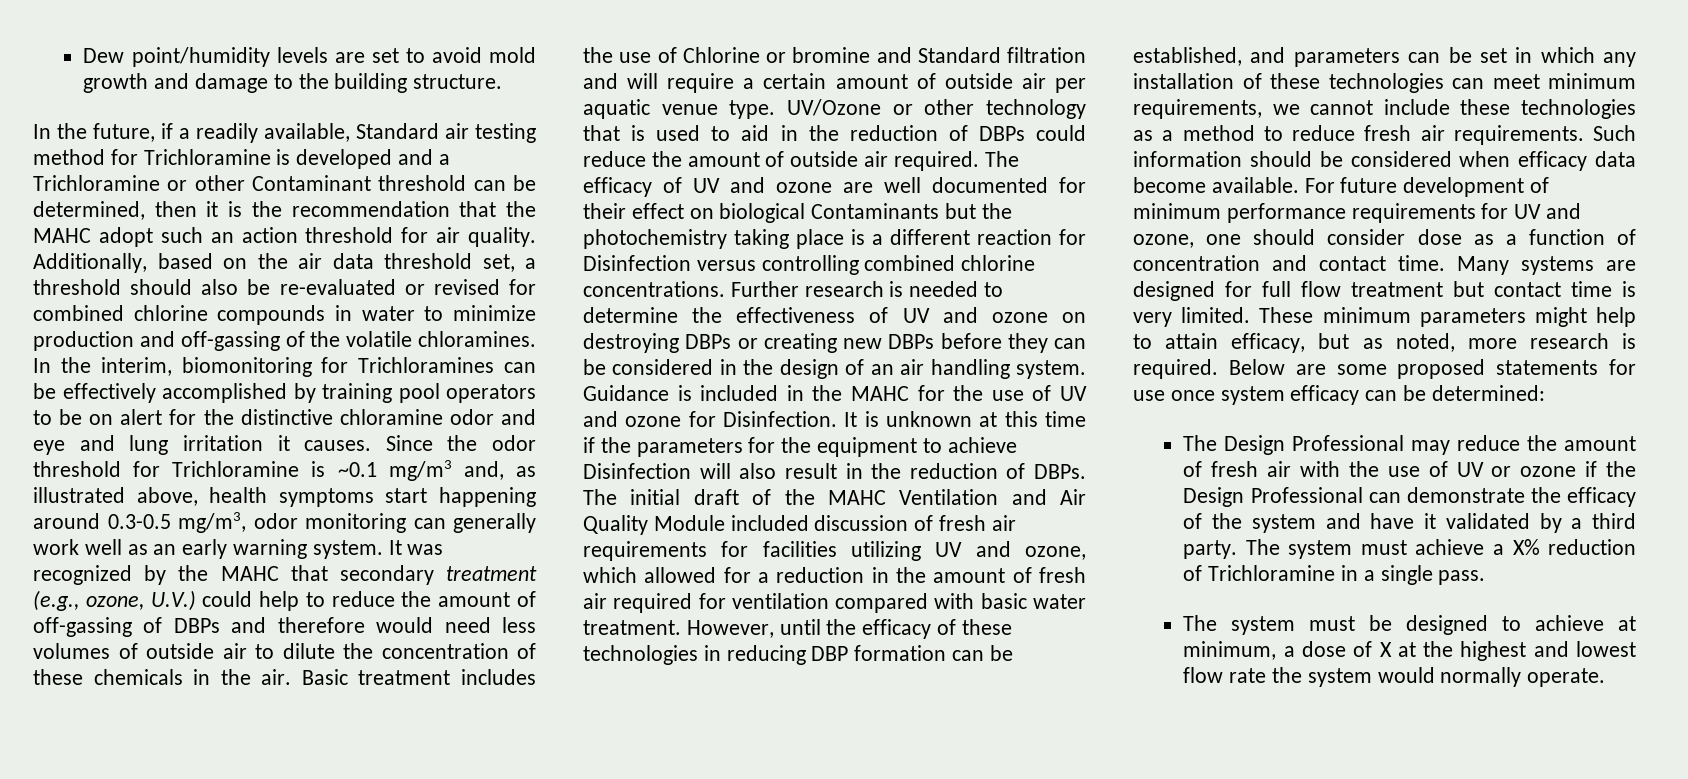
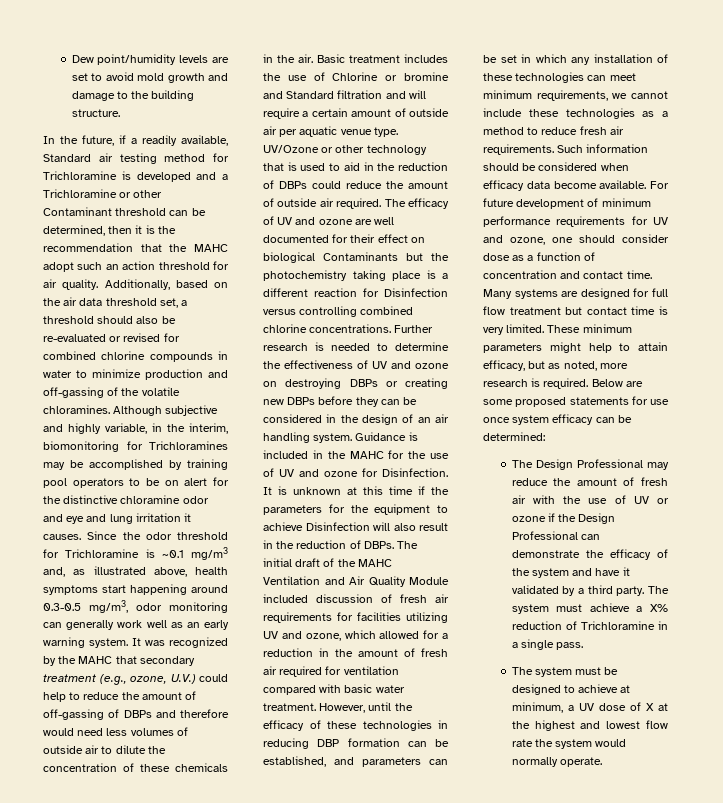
- In the interim, biomonitoring for Trichloramines can be effectively accomplished by training pool operators to be on alert for the distinctive chloramine odor and eye and lung irritation it causes.
+ Although subjective and highly variable, in the interim, biomonitoring for Trichloramines may be accomplished by training pool operators to be on alert for the distinctive chloramine odor and eye and lung irritation it causes.
- The system must be designed to achieve at minimum, a dose of X at the highest and lowest flow rate the system would normally operate.
+ The system must be designed to achieve at minimum, a UV dose of X at the highest and lowest flow rate the system would normally operate.

